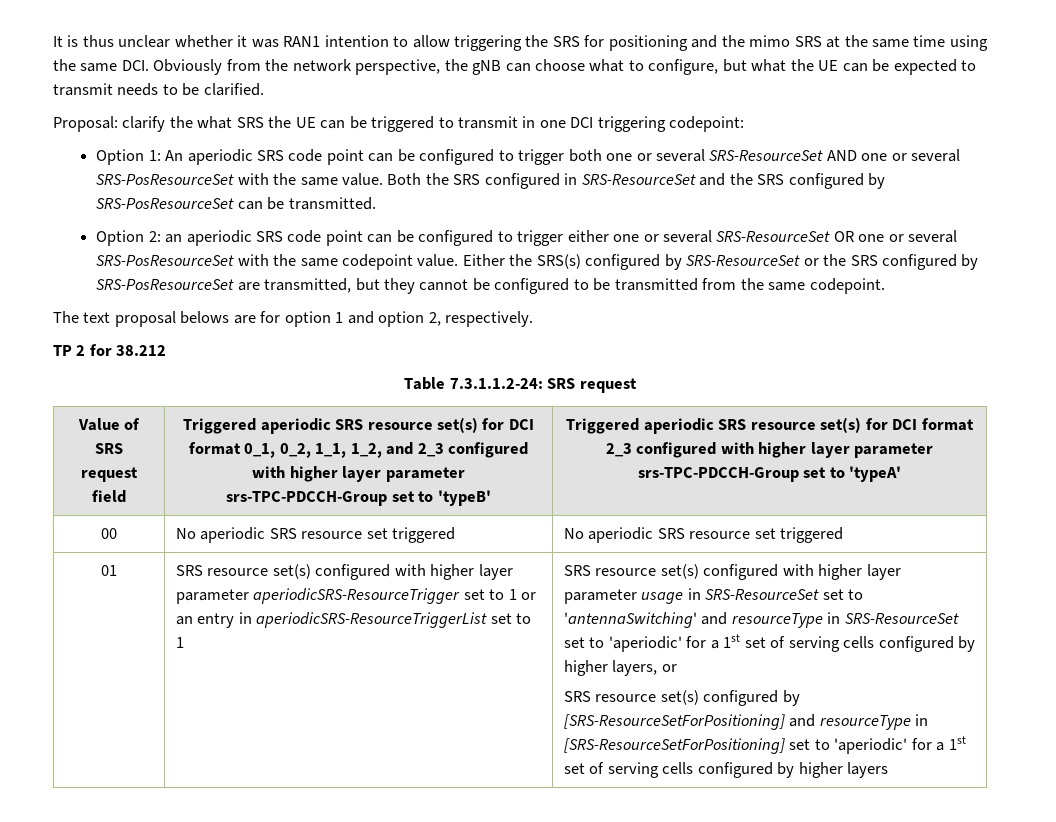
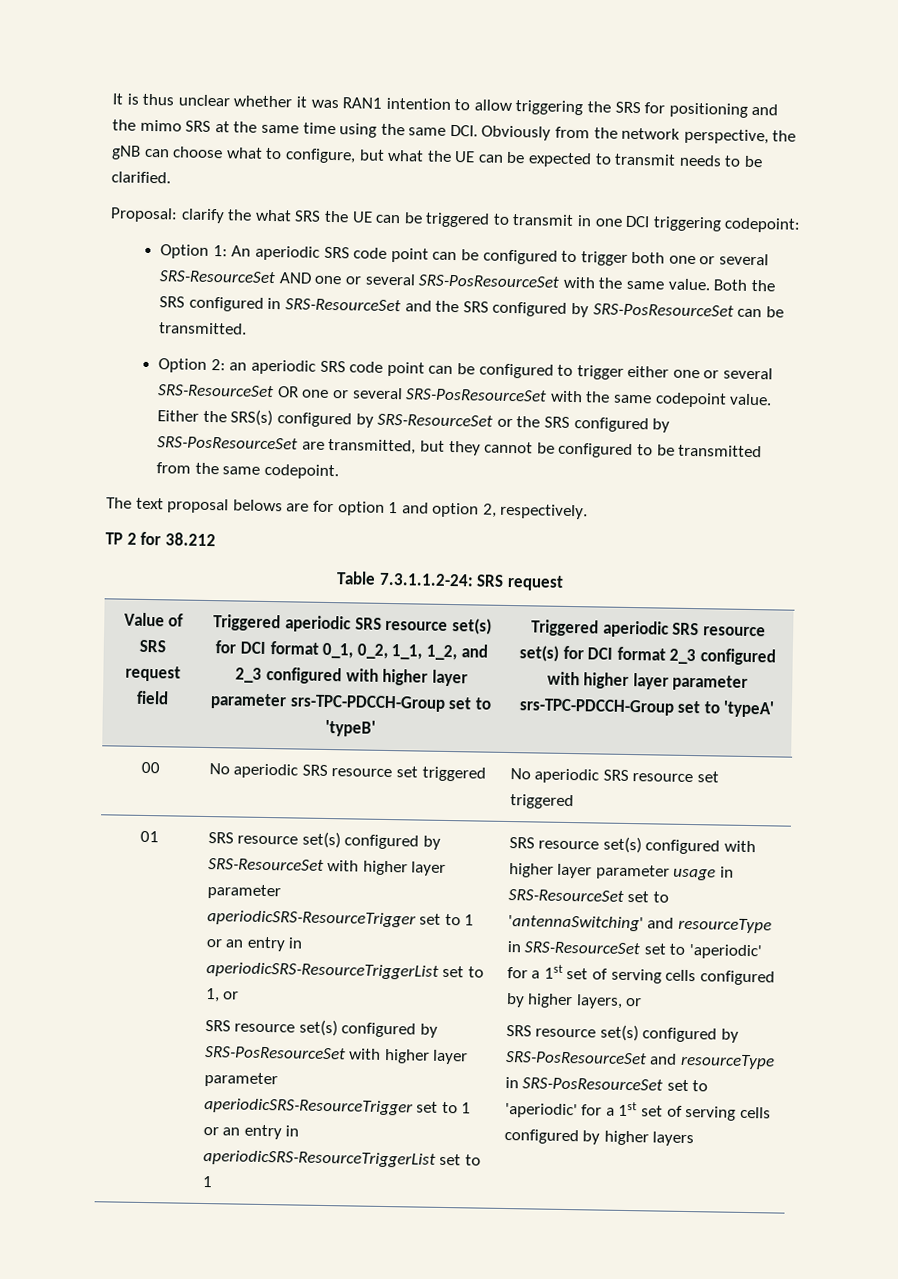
- SRS resource set(s) configured with higher layer parameter aperiodicSRS-ResourceTrigger set to 1 or an entry in aperiodicSRS-ResourceTriggerList set to 1
+ SRS resource set(s) configured by SRS-ResourceSet with higher layer parameter aperiodicSRS-ResourceTrigger set to 1 or an entry in aperiodicSRS-ResourceTriggerList set to 1, or
+ SRS resource set(s) configured by SRS-PosResourceSet with higher layer parameter aperiodicSRS-ResourceTrigger set to 1 or an entry in aperiodicSRS-ResourceTriggerList set to 1
- SRS resource set(s) configured by [SRS-ResourceSetForPositioning] and resourceType in [SRS-ResourceSetForPositioning] set to 'aperiodic' for a 1st set of serving cells configured by higher layers
+ SRS resource set(s) configured by SRS-PosResourceSet and resourceType in SRS-PosResourceSet set to 'aperiodic' for a 1st set of serving cells configured by higher layers

